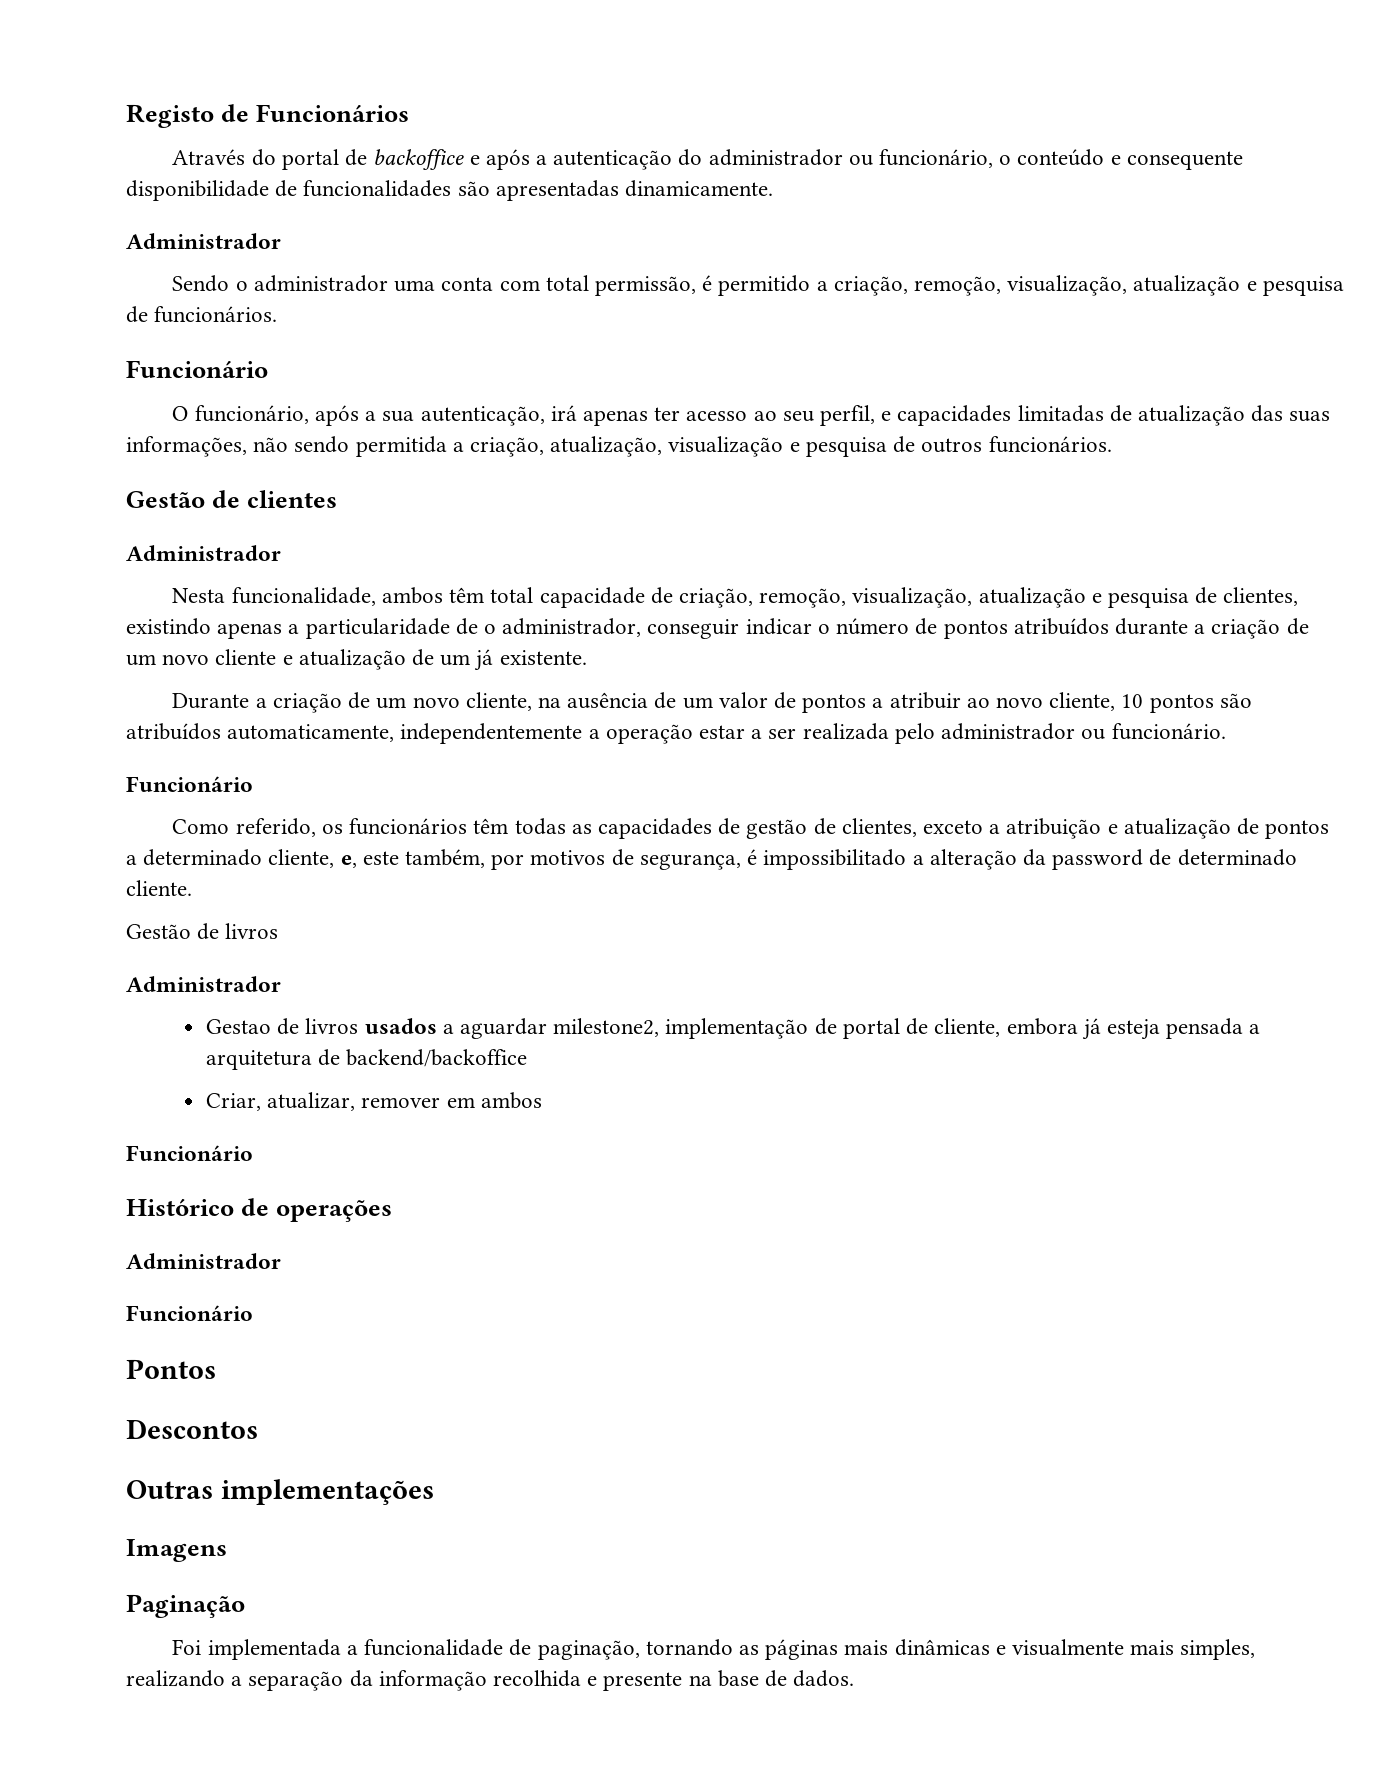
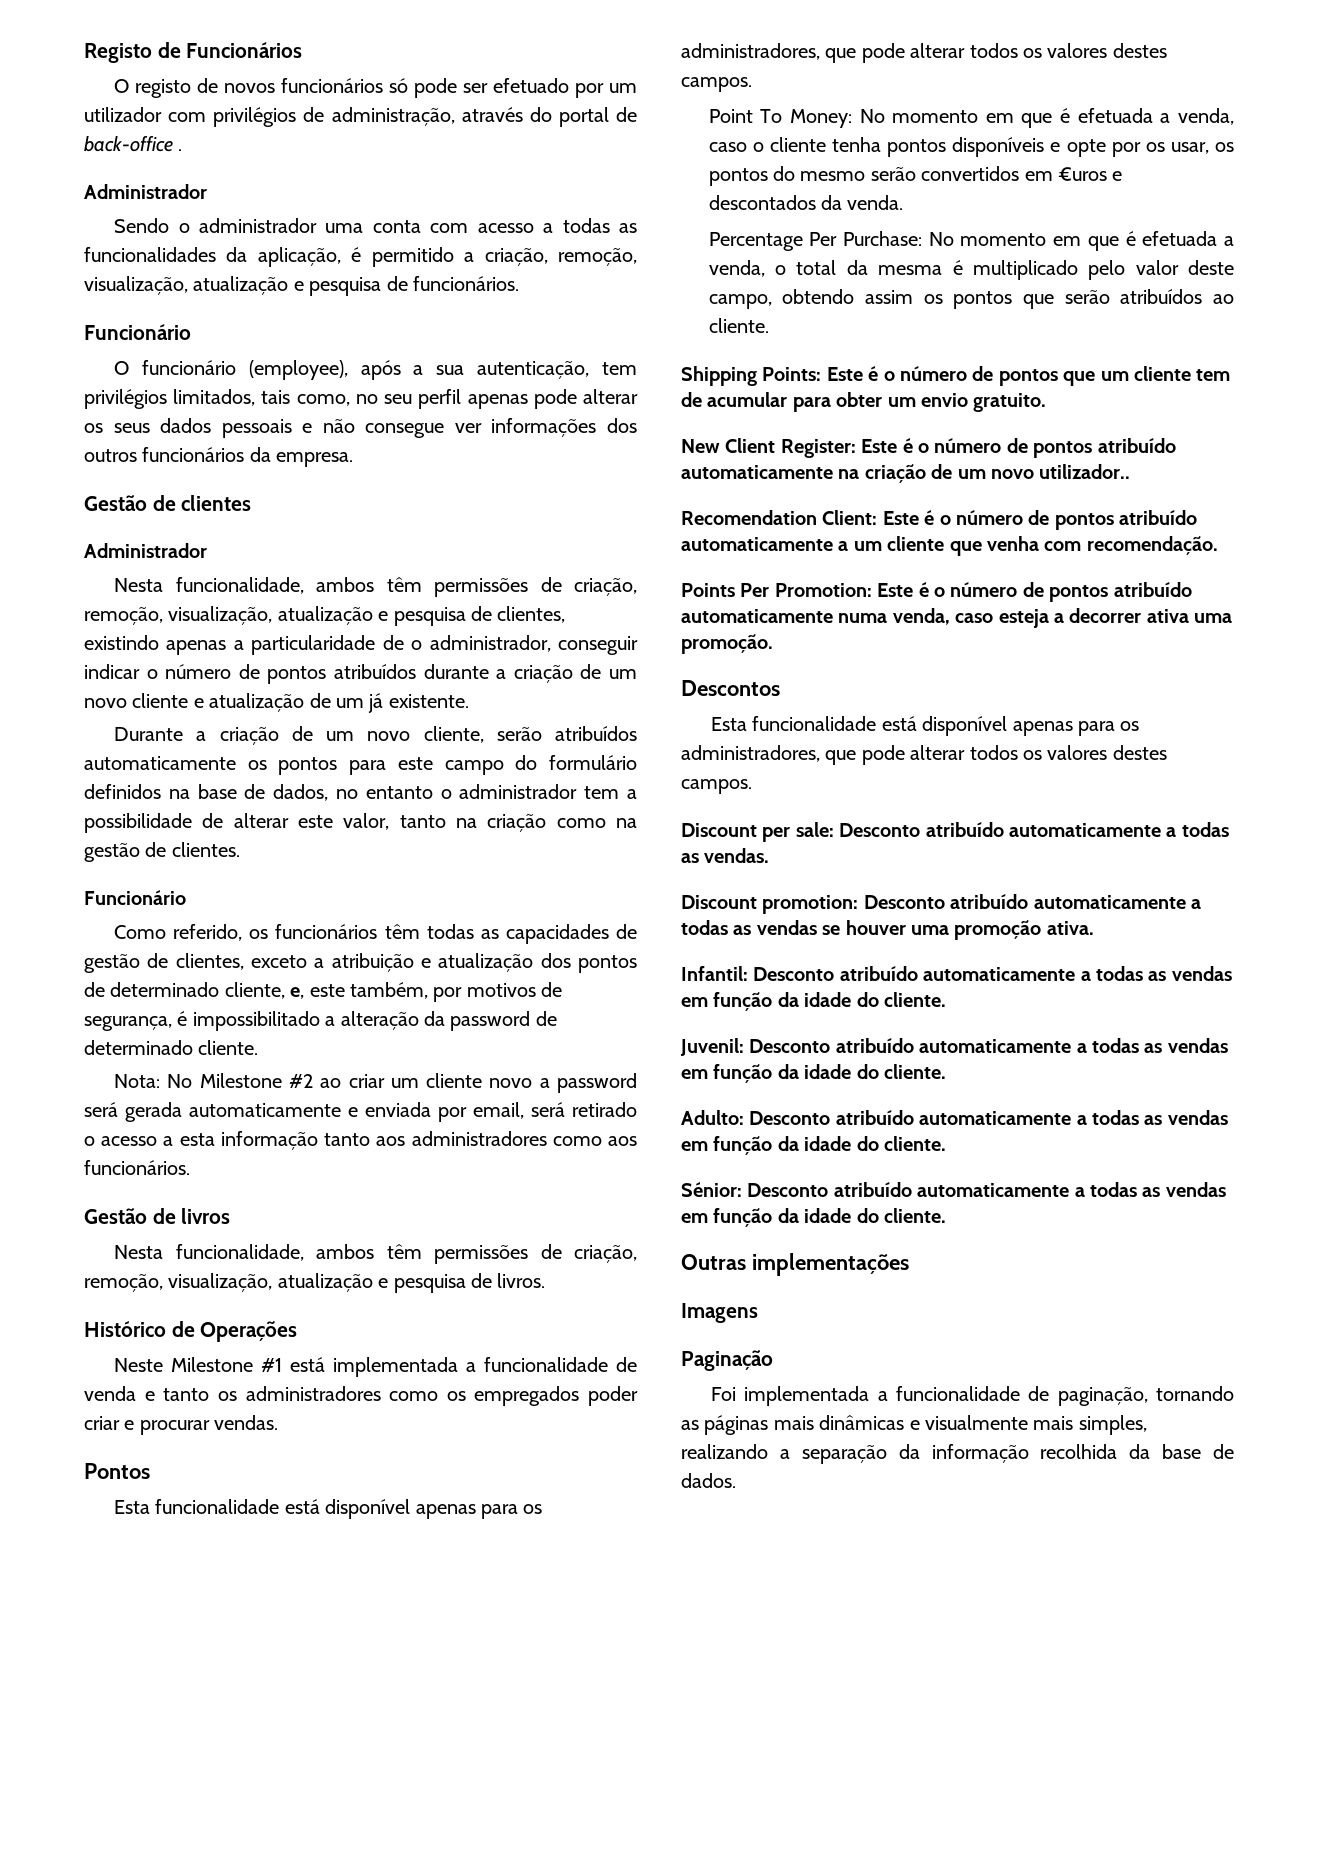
- Através do portal de backoffice e após a autenticação do administrador ou funcionário, o conteúdo e consequente disponibilidade de funcionalidades são apresentadas dinamicamente.
+ O registo de novos funcionários só pode ser efetuado por um utilizador com privilégios de administração, através do portal de back-office .
- Sendo o administrador uma conta com total permissão, é permitido a criação, remoção, visualização, atualização e pesquisa de funcionários.
+ Sendo o administrador uma conta com acesso a todas as funcionalidades da aplicação, é permitido a criação, remoção, visualização, atualização e pesquisa de funcionários.
- O funcionário, após a sua autenticação, irá apenas ter acesso ao seu perfil, e capacidades limitadas de atualização das suas informações, não sendo permitida a criação, atualização, visualização e pesquisa de outros funcionários.
+ O funcionário (employee), após a sua autenticação, tem privilégios limitados, tais como, no seu perfil apenas pode alterar os seus dados pessoais e não consegue ver informações dos outros funcionários da empresa.
- Nesta funcionalidade, ambos têm total capacidade de criação, remoção, visualização, atualização e pesquisa de clientes, existindo apenas a particularidade de o administrador, conseguir indicar o número de pontos atribuídos durante a criação de um novo cliente e atualização de um já existente.
+ Nesta funcionalidade, ambos têm permissões de criação, remoção, visualização, atualização e pesquisa de clientes, existindo apenas a particularidade de o administrador, conseguir indicar o número de pontos atribuídos durante a criação de um novo cliente e atualização de um já existente.
- Durante a criação de um novo cliente, na ausência de um valor de pontos a atribuir ao novo cliente, 10 pontos são atribuídos automaticamente, independentemente a operação estar a ser realizada pelo administrador ou funcionário.
+ Durante a criação de um novo cliente, serão atribuídos automaticamente os pontos para este campo do formulário definidos na base de dados, no entanto o administrador tem a possibilidade de alterar este valor, tanto na criação como na gestão de clientes.
- Como referido, os funcionários têm todas as capacidades de gestão de clientes, exceto a atribuição e atualização de pontos a determinado cliente, e, este também, por motivos de segurança, é impossibilitado a alteração da password de determinado cliente.
+ Como referido, os funcionários têm todas as capacidades de gestão de clientes, exceto a atribuição e atualização dos pontos de determinado cliente, e, este também, por motivos de segurança, é impossibilitado a alteração da password de determinado cliente.
+ Nota: No Milestone #2 ao criar um cliente novo a password será gerada automaticamente e enviada por email, será retirado o acesso a esta informação tanto aos administradores como aos funcionários.
  Gestão de livros
- Administrador
- Gestao de livros usados a aguardar milestone2, implementação de portal de cliente, embora já esteja pensada a arquitetura de backend/backoffice
- Criar, atualizar, remover em ambos
- Funcionário
- Histórico de operações
- Administrador
- Funcionário
+ Nesta funcionalidade, ambos têm permissões de criação, remoção, visualização, atualização e pesquisa de livros.
+ Histórico de Operações
+ Neste Milestone #1 está implementada a funcionalidade de venda e tanto os administradores como os empregados poder criar e procurar vendas.
  Pontos
+ Esta funcionalidade está disponível apenas para os administradores, que pode alterar todos os valores destes campos.
+ Point To Money: No momento em que é efetuada a venda, caso o cliente tenha pontos disponíveis e opte por os usar, os pontos do mesmo serão convertidos em €uros e descontados da venda.
+ Percentage Per Purchase: No momento em que é efetuada a venda, o total da mesma é multiplicado pelo valor deste campo, obtendo assim os pontos que serão atribuídos ao cliente.
+ Shipping Points: Este é o número de pontos que um cliente tem de acumular para obter um envio gratuito.
+ New Client Register: Este é o número de pontos atribuído automaticamente na criação de um novo utilizador..
+ Recomendation Client: Este é o número de pontos atribuído automaticamente a um cliente que venha com recomendação.
+ Points Per Promotion: Este é o número de pontos atribuído automaticamente numa venda, caso esteja a decorrer ativa uma promoção.
  Descontos
+ Esta funcionalidade está disponível apenas para os administradores, que pode alterar todos os valores destes campos.
+ Discount per sale: Desconto atribuído automaticamente a todas as vendas.
+ Discount promotion: Desconto atribuído automaticamente a todas as vendas se houver uma promoção ativa.
+ Infantil: Desconto atribuído automaticamente a todas as vendas em função da idade do cliente.
+ Juvenil: Desconto atribuído automaticamente a todas as vendas em função da idade do cliente.
+ Adulto: Desconto atribuído automaticamente a todas as vendas em função da idade do cliente.
+ Sénior: Desconto atribuído automaticamente a todas as vendas em função da idade do cliente.
- Foi implementada a funcionalidade de paginação, tornando as páginas mais dinâmicas e visualmente mais simples, realizando a separação da informação recolhida e presente na base de dados.
+ Foi implementada a funcionalidade de paginação, tornando as páginas mais dinâmicas e visualmente mais simples, realizando a separação da informação recolhida da base de dados.

